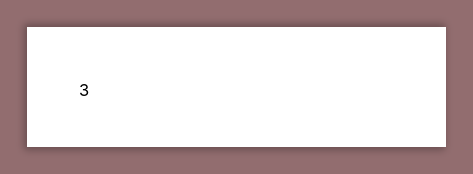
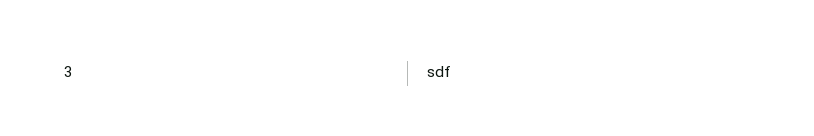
+ sdf

